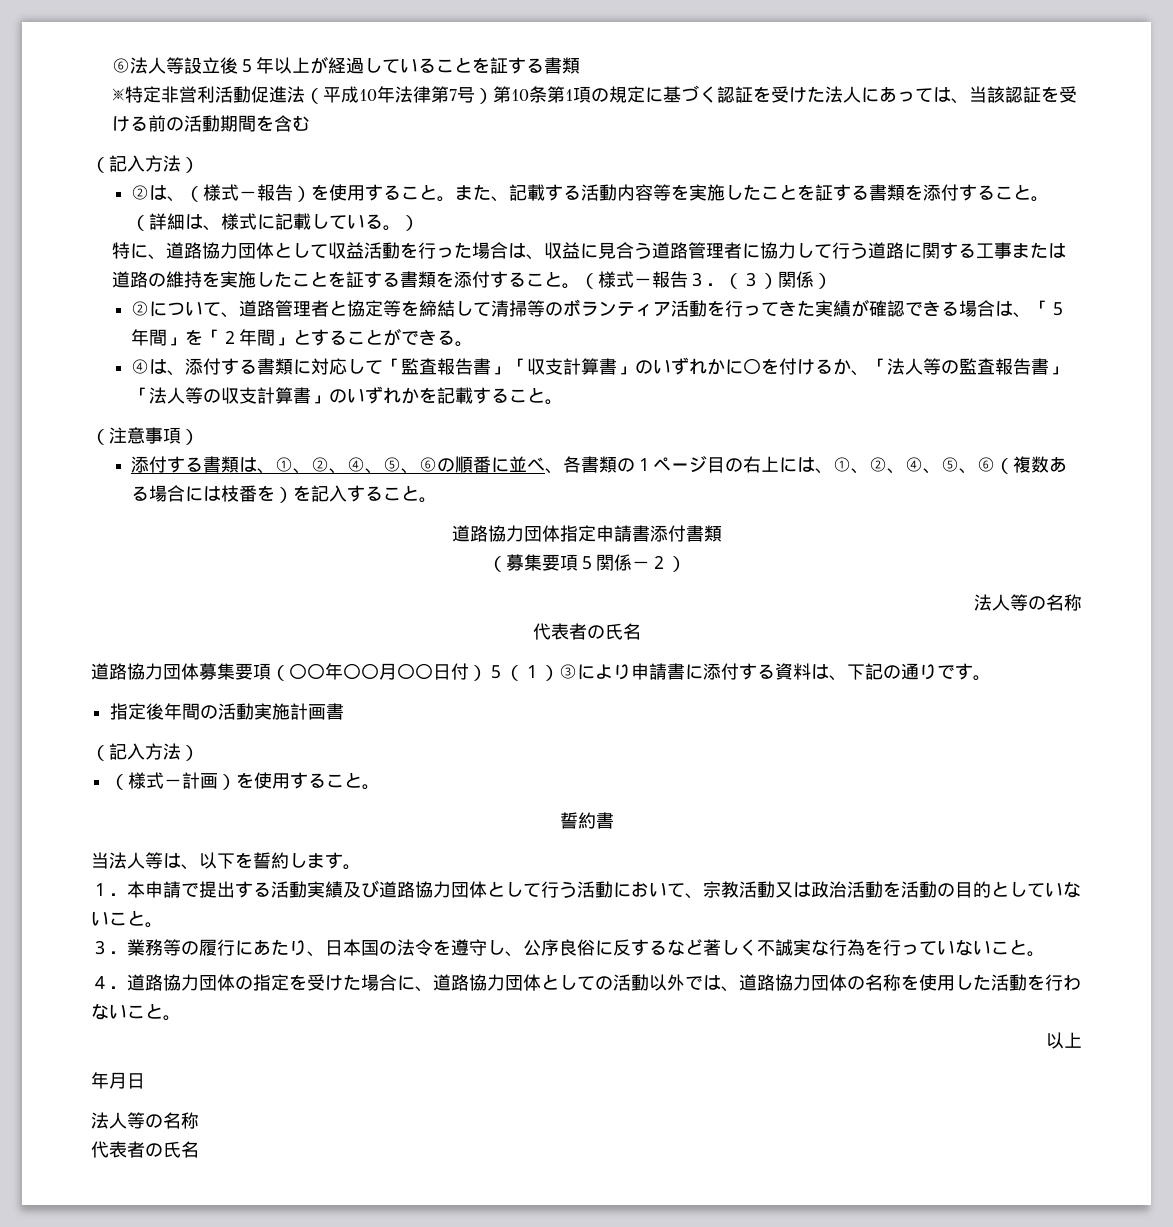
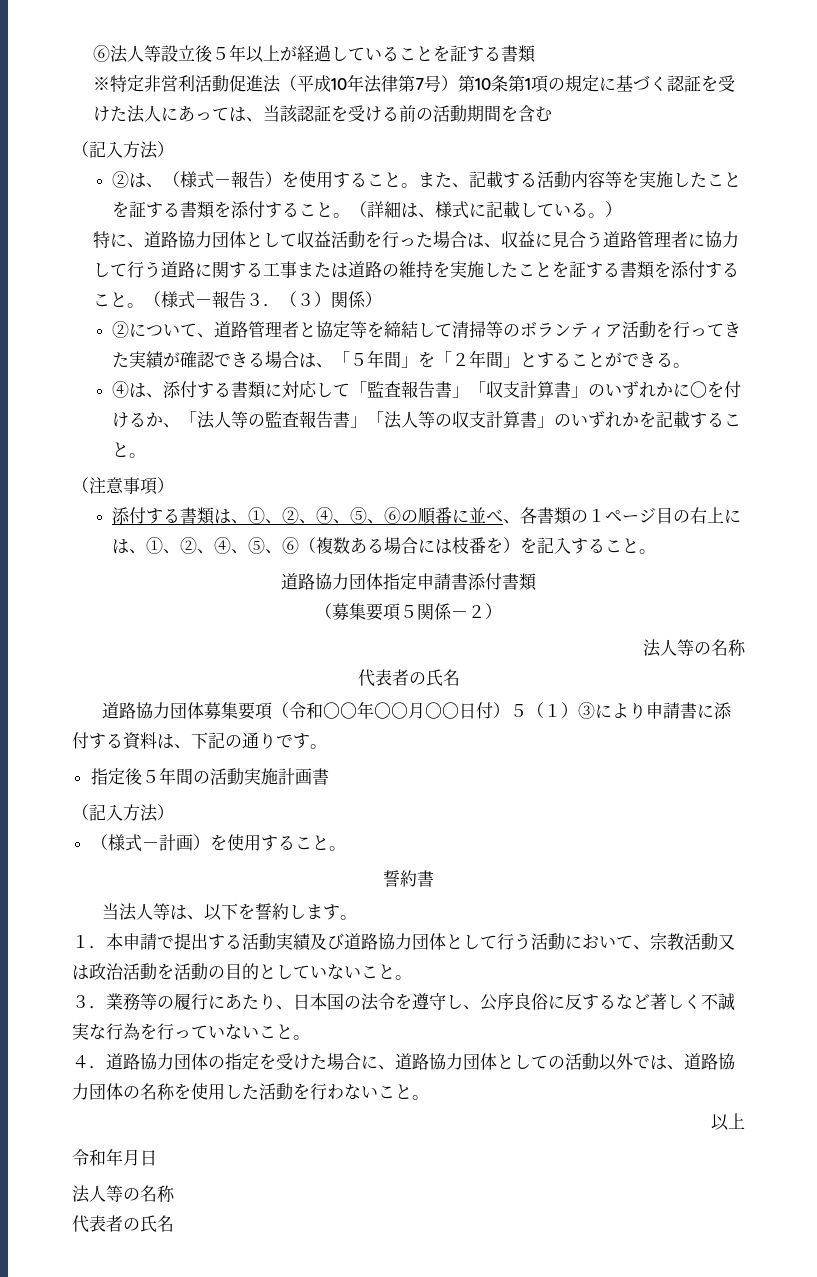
- 道路協力団体募集要項（〇〇年〇〇月〇〇日付）５（１）③により申請書に添付する資料は、下記の通りです。
+ 道路協力団体募集要項（令和〇〇年〇〇月〇〇日付）５（１）③により申請書に添付する資料は、下記の通りです。
- 指定後年間の活動実施計画書
+ 指定後５年間の活動実施計画書
- 年月日
+ 令和年月日

